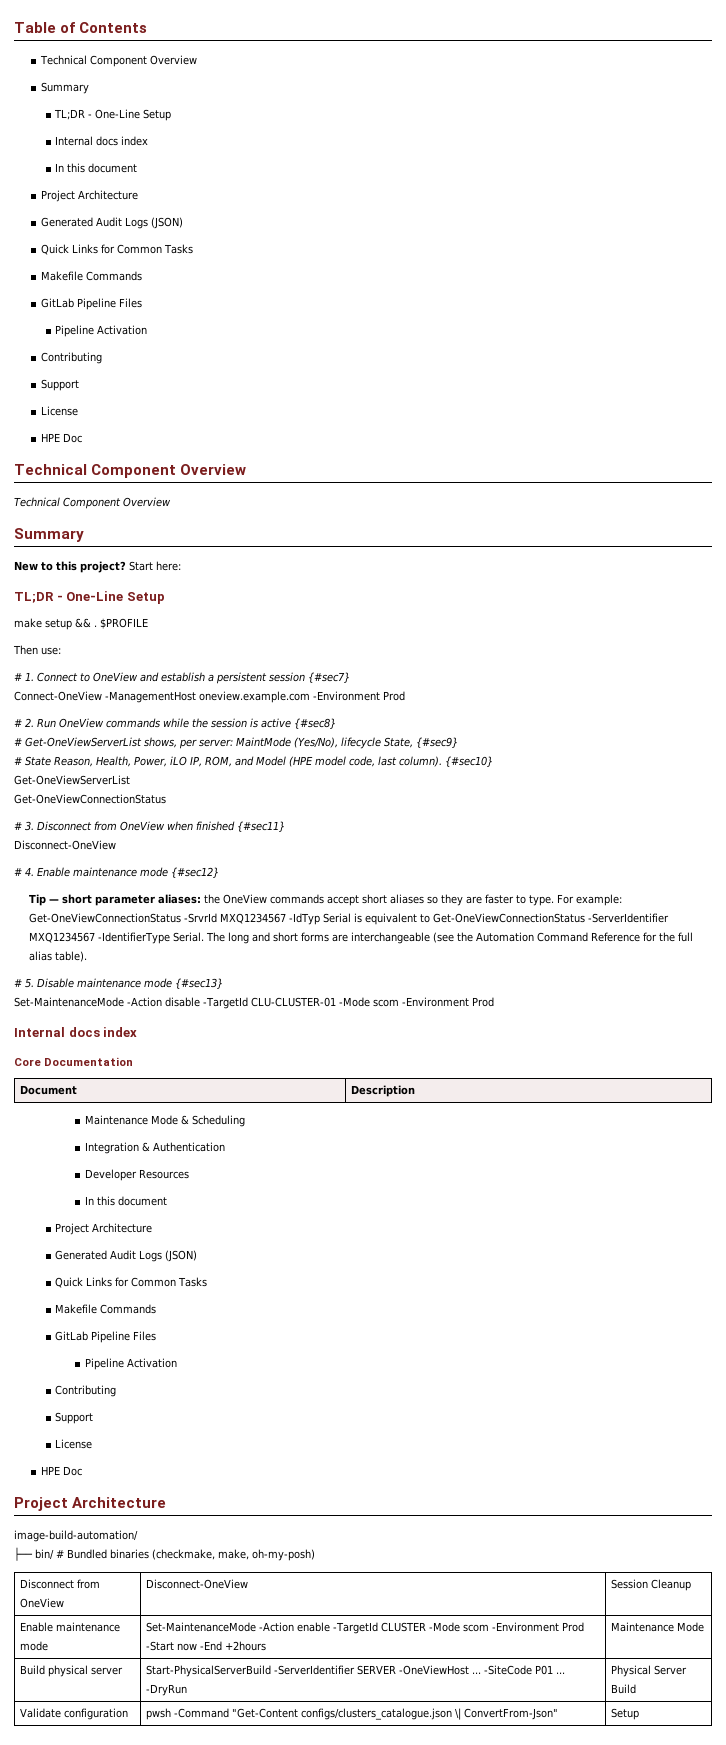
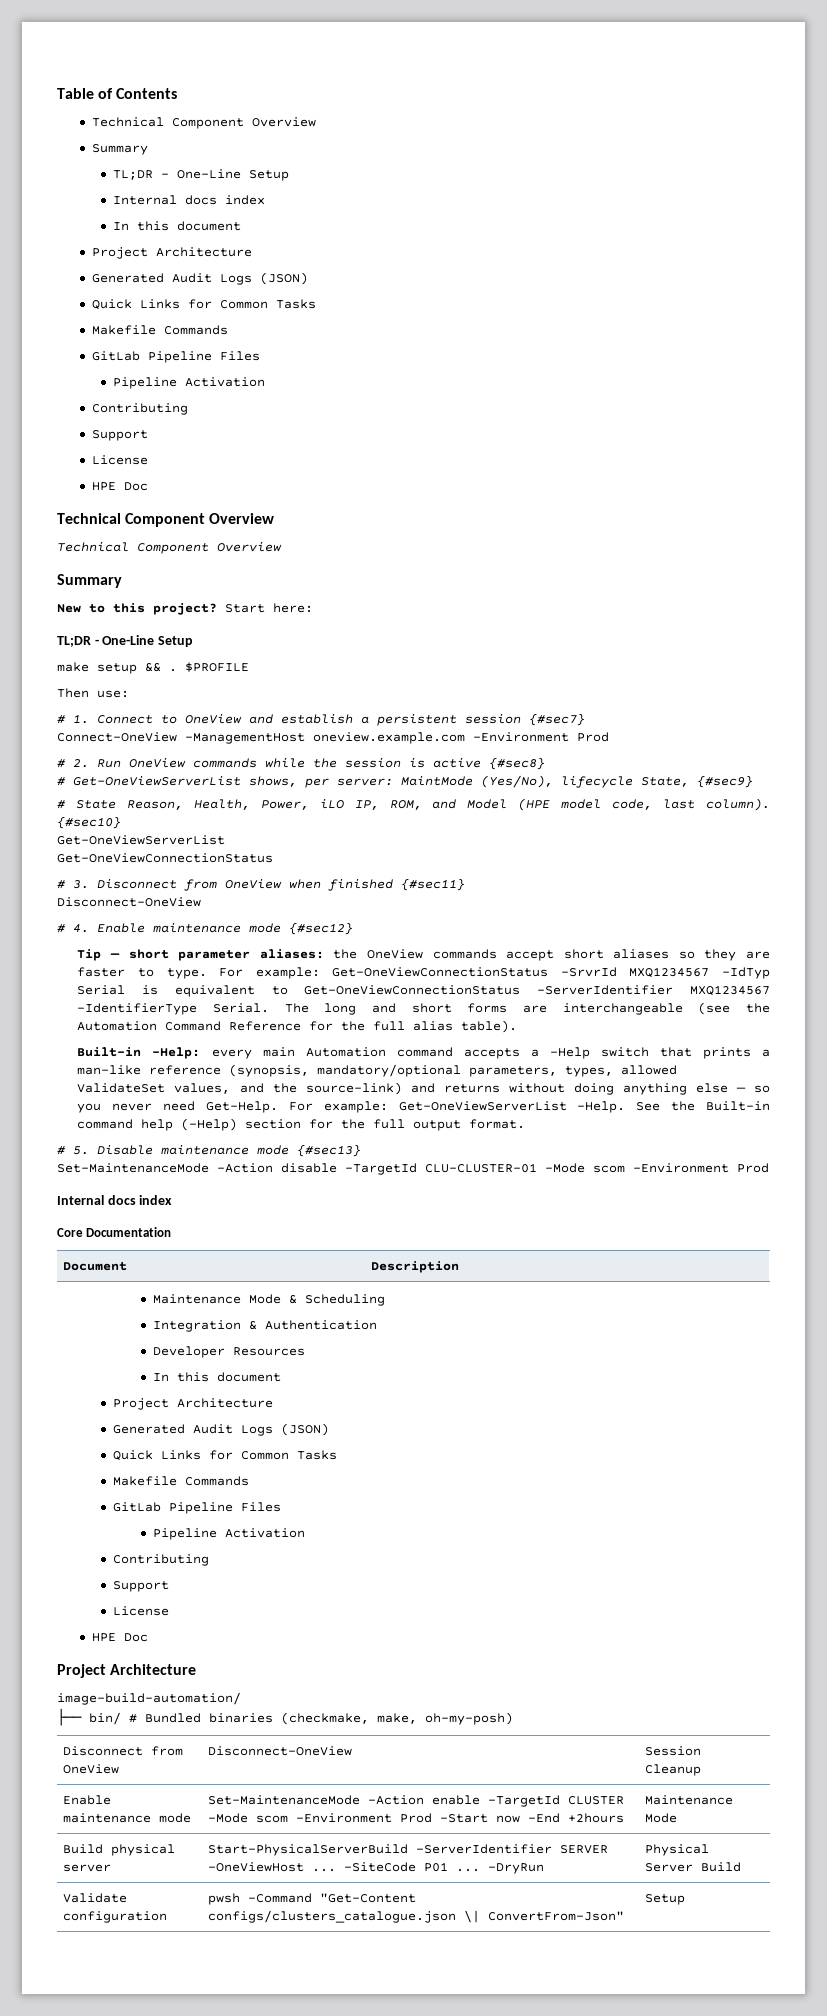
+ Built-in -Help: every main Automation command accepts a -Help switch that prints a man-like reference (synopsis, mandatory/optional parameters, types, allowed ValidateSet values, and the source-link) and returns without doing anything else — so you never need Get-Help. For example: Get-OneViewServerList -Help. See the Built-in command help (-Help) section for the full output format.

